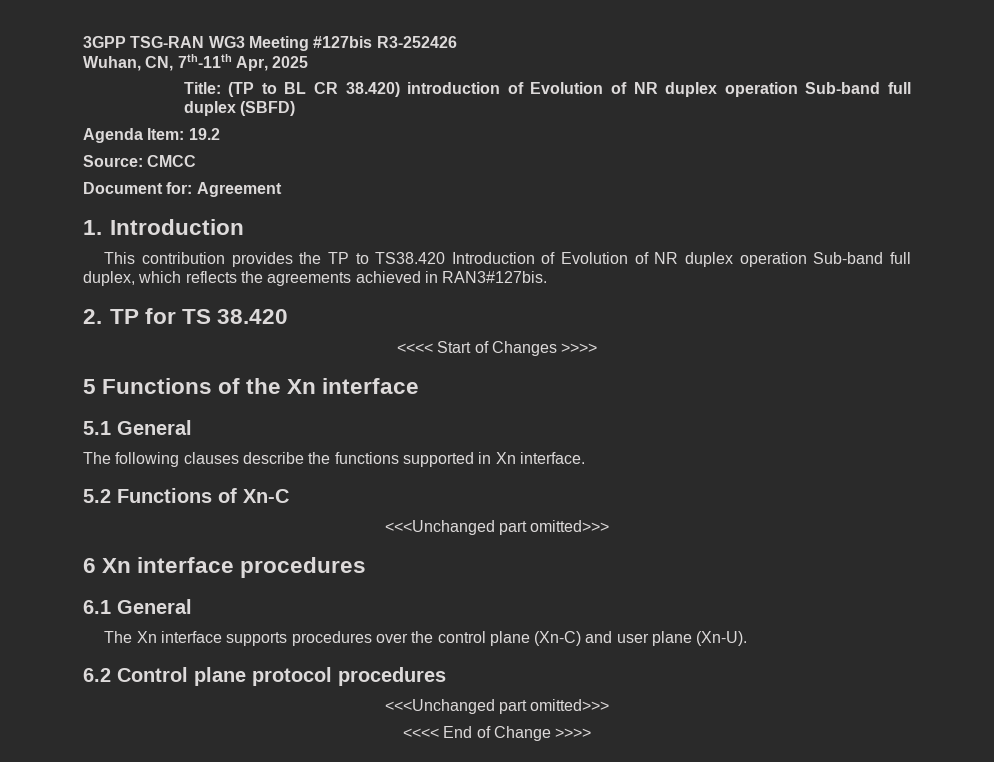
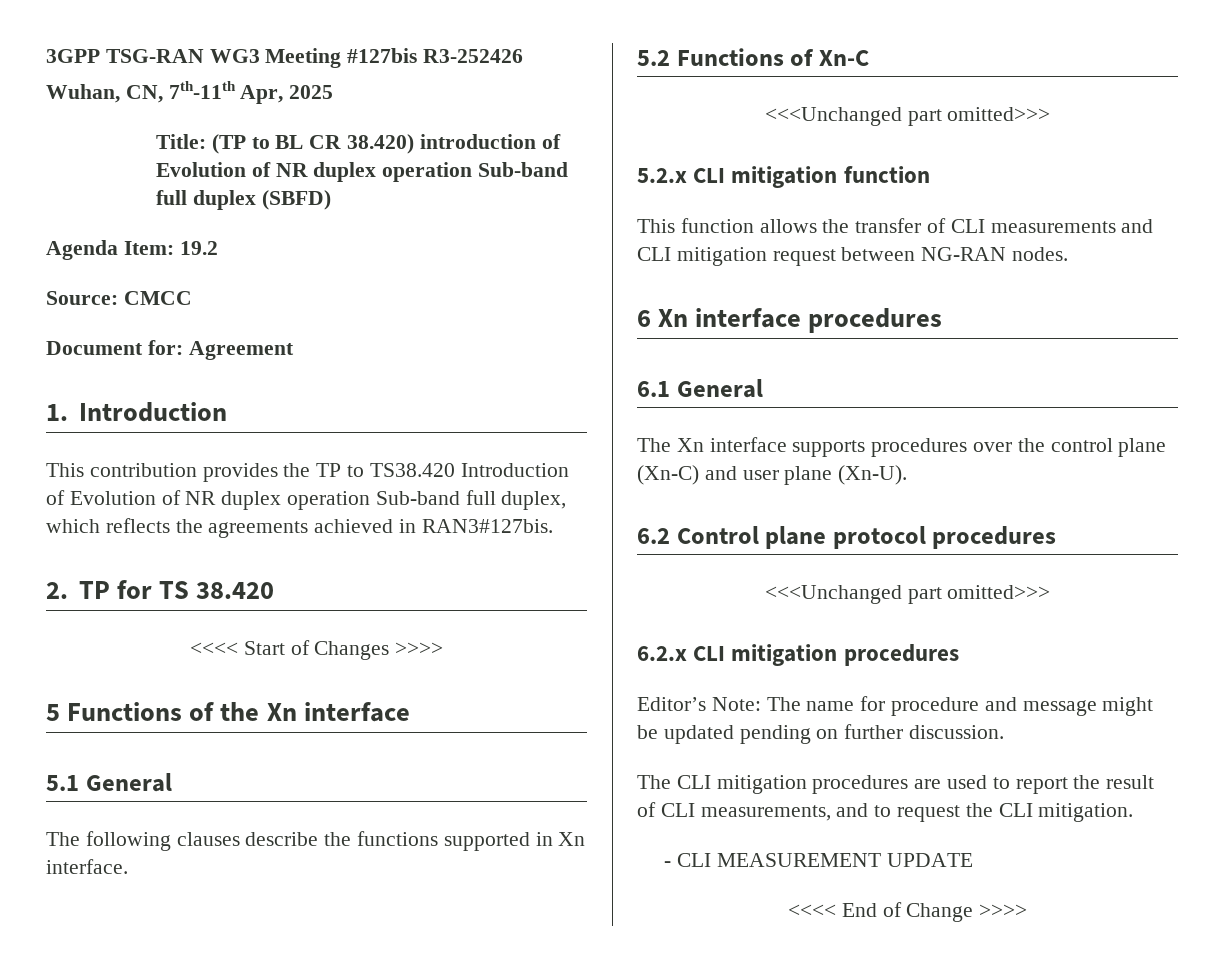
+ 5.2.x CLI mitigation function
+ This function allows the transfer of CLI measurements and CLI mitigation request between NG-RAN nodes.
+ 6.2.x CLI mitigation procedures
+ Editor’s Note: The name for procedure and message might be updated pending on further discussion.
+ The CLI mitigation procedures are used to report the result of CLI measurements, and to request the CLI mitigation.
+ - CLI MEASUREMENT UPDATE

